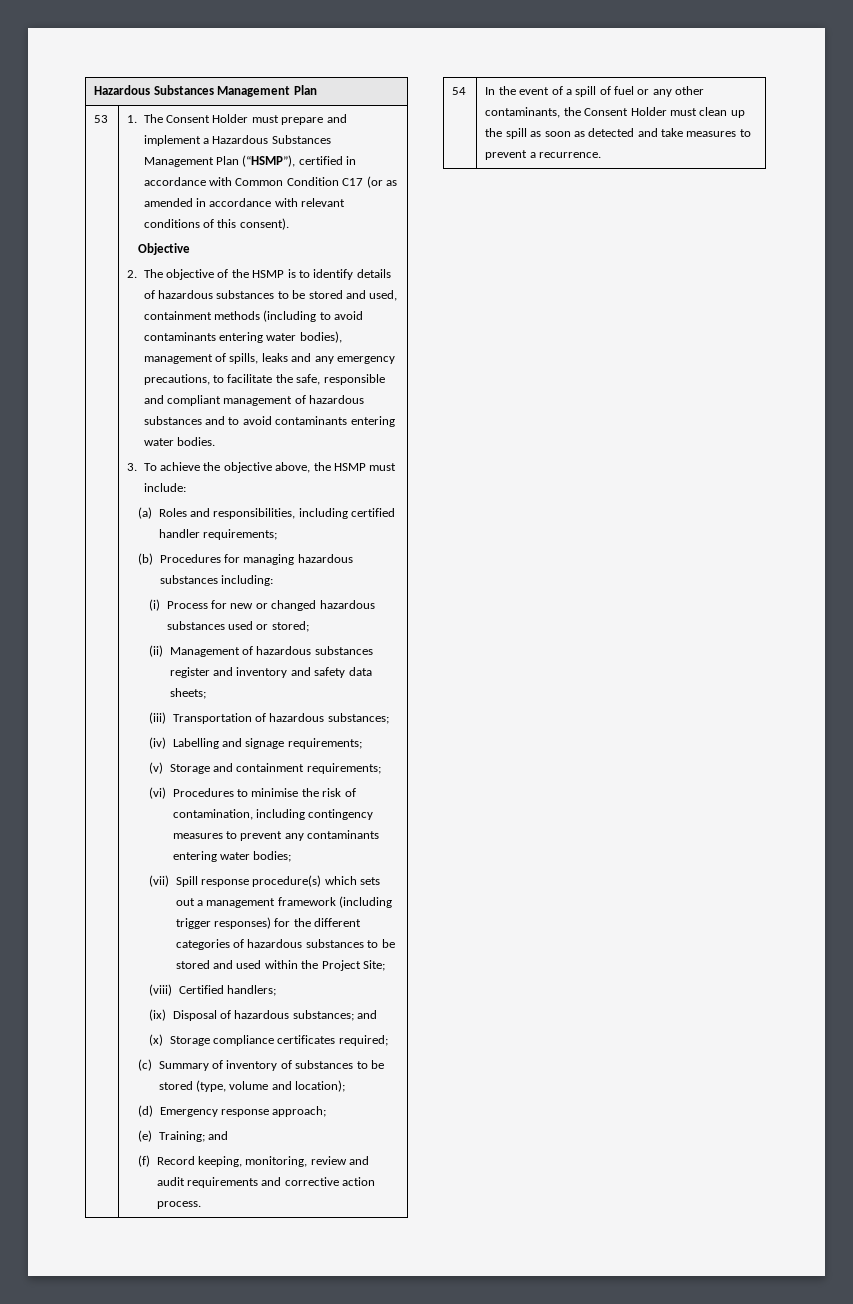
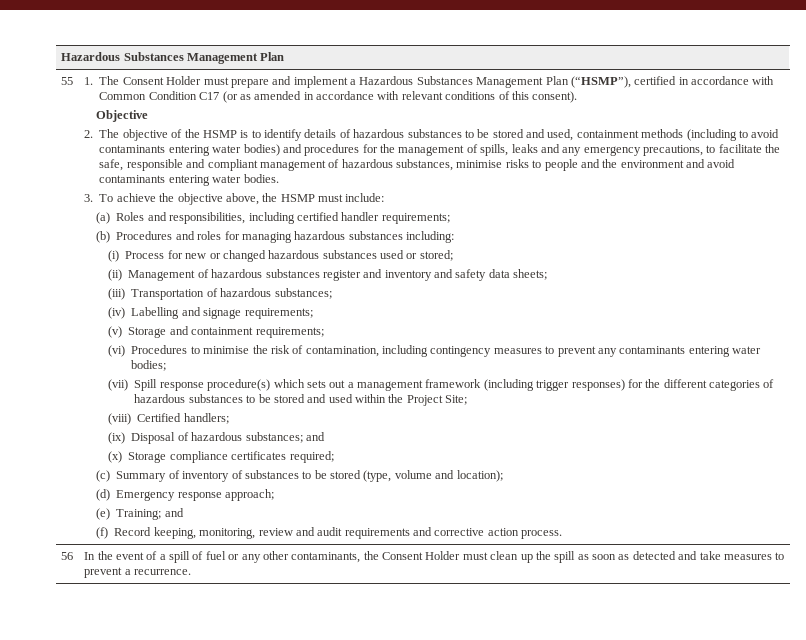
- 53
+ 55
- 2. The objective of the HSMP is to identify details of hazardous substances to be stored and used, containment methods (including to avoid contaminants entering water bodies), management of spills, leaks and any emergency precautions, to facilitate the safe, responsible and compliant management of hazardous substances and to avoid contaminants entering water bodies.
+ 2. The objective of the HSMP is to identify details of hazardous substances to be stored and used, containment methods (including to avoid contaminants entering water bodies) and procedures for the management of spills, leaks and any emergency precautions, to facilitate the safe, responsible and compliant management of hazardous substances, minimise risks to people and the environment and avoid contaminants entering water bodies.
- (b) Procedures for managing hazardous substances including:
+ (b) Procedures and roles for managing hazardous substances including:
- 54 | In the event of a spill of fuel or any other contaminants, the Consent Holder must clean up the spill as soon as detected and take measures to prevent a recurrence.
+ 56 | In the event of a spill of fuel or any other contaminants, the Consent Holder must clean up the spill as soon as detected and take measures to prevent a recurrence.

